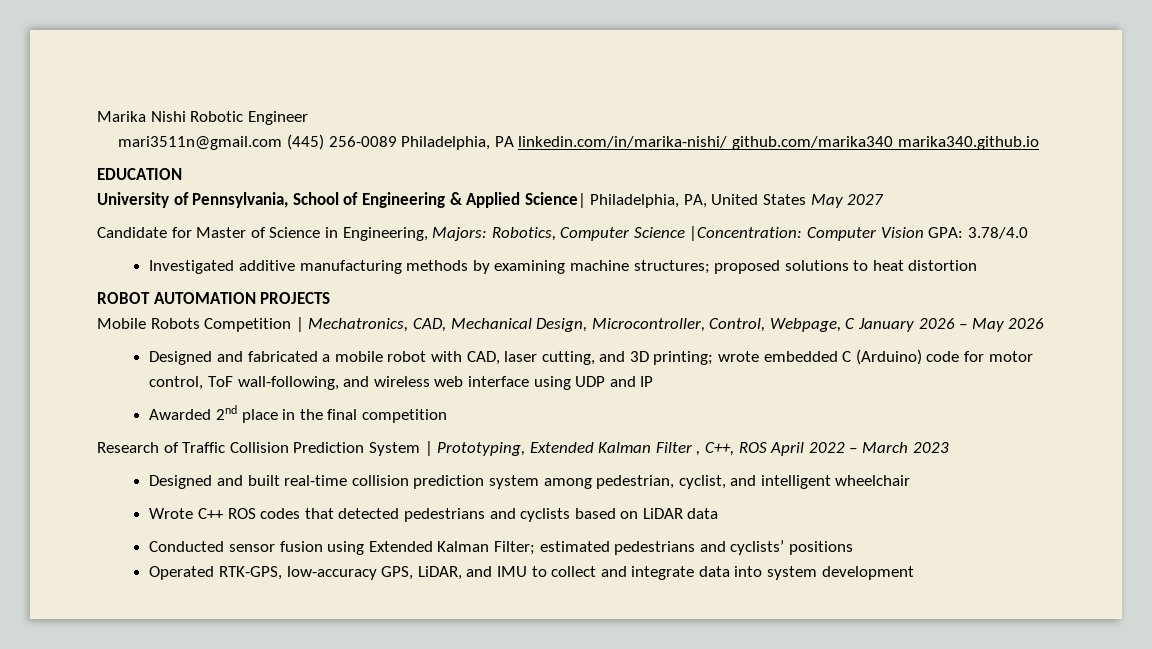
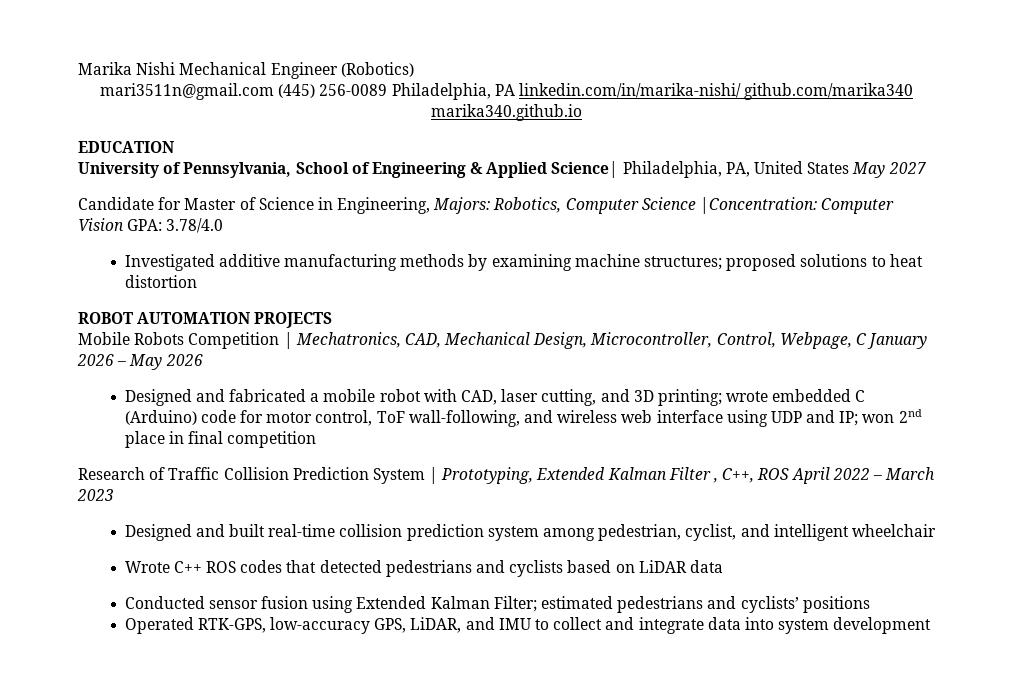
- Marika Nishi Robotic Engineer
+ Marika Nishi Mechanical Engineer (Robotics)
- Designed and fabricated a mobile robot with CAD, laser cutting, and 3D printing; wrote embedded C (Arduino) code for motor control, ToF wall-following, and wireless web interface using UDP and IP
- Awarded 2nd place in the final competition
+ Designed and fabricated a mobile robot with CAD, laser cutting, and 3D printing; wrote embedded C (Arduino) code for motor control, ToF wall-following, and wireless web interface using UDP and IP; won 2nd place in final competition

